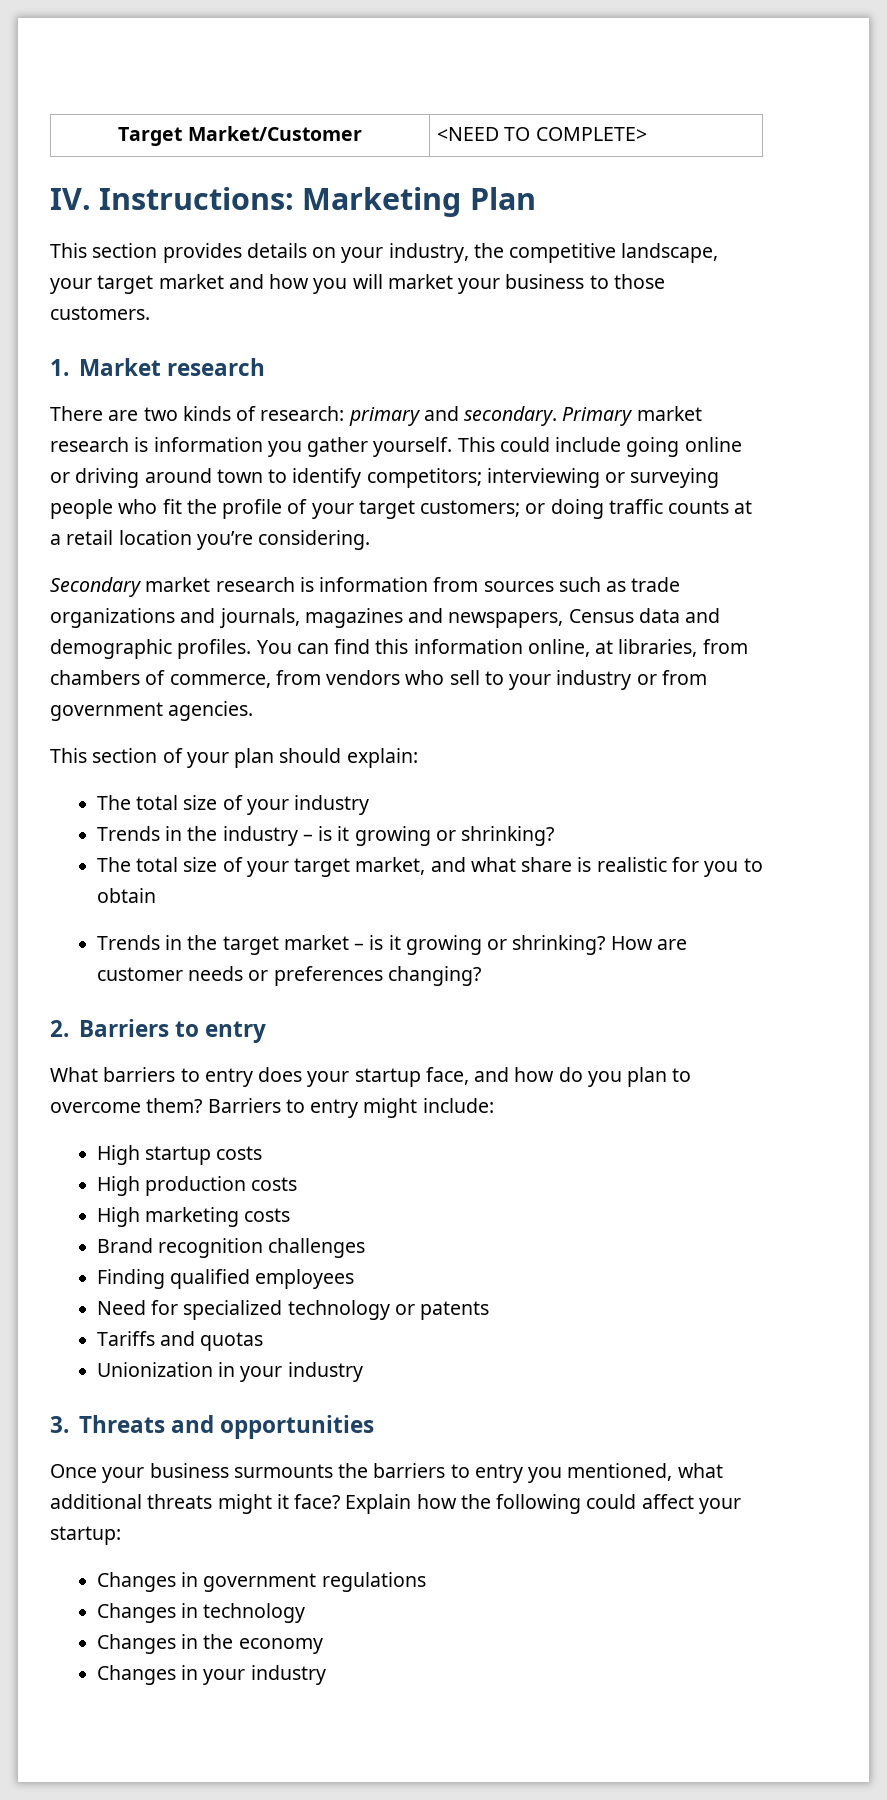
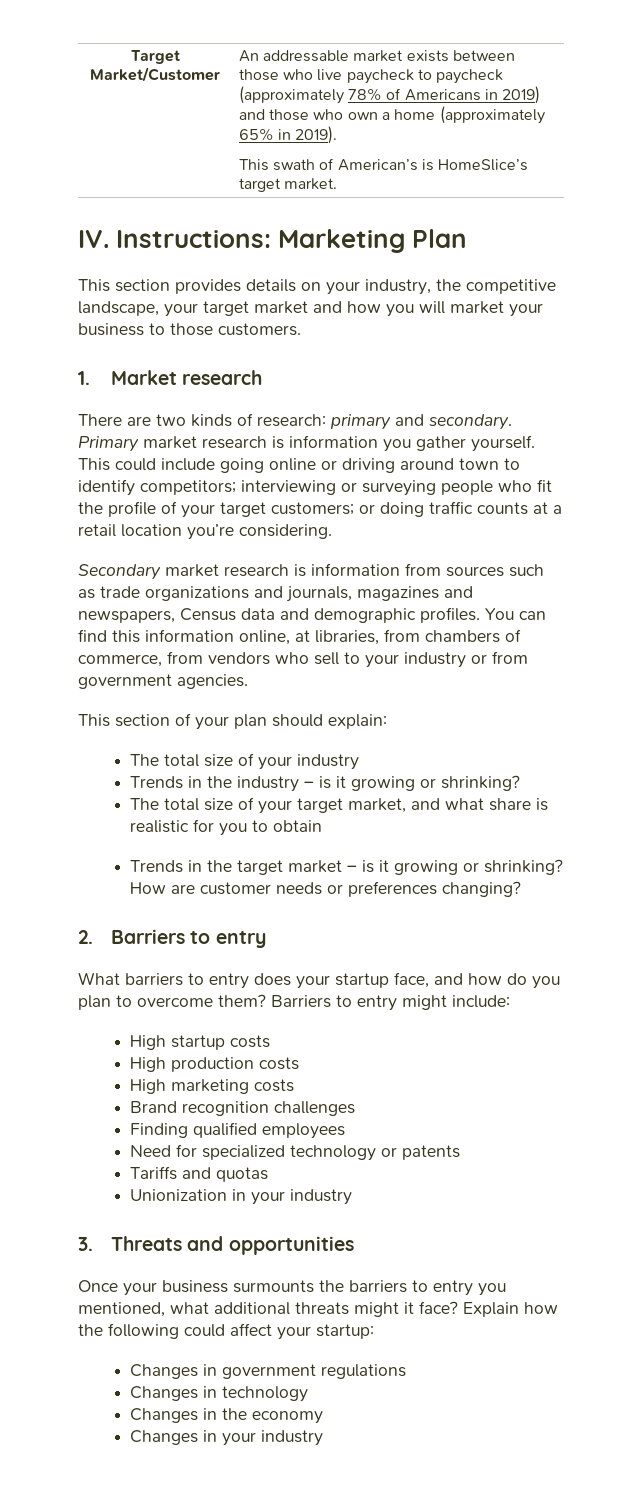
- Target Market/Customer | <NEED TO COMPLETE>
+ Target Market/Customer | An addressable market exists between those who live paycheck to paycheck (approximately 78% of Americans in 2019) and those who own a home (approximately 65% in 2019).
+ This swath of American’s is HomeSlice’s target market.

